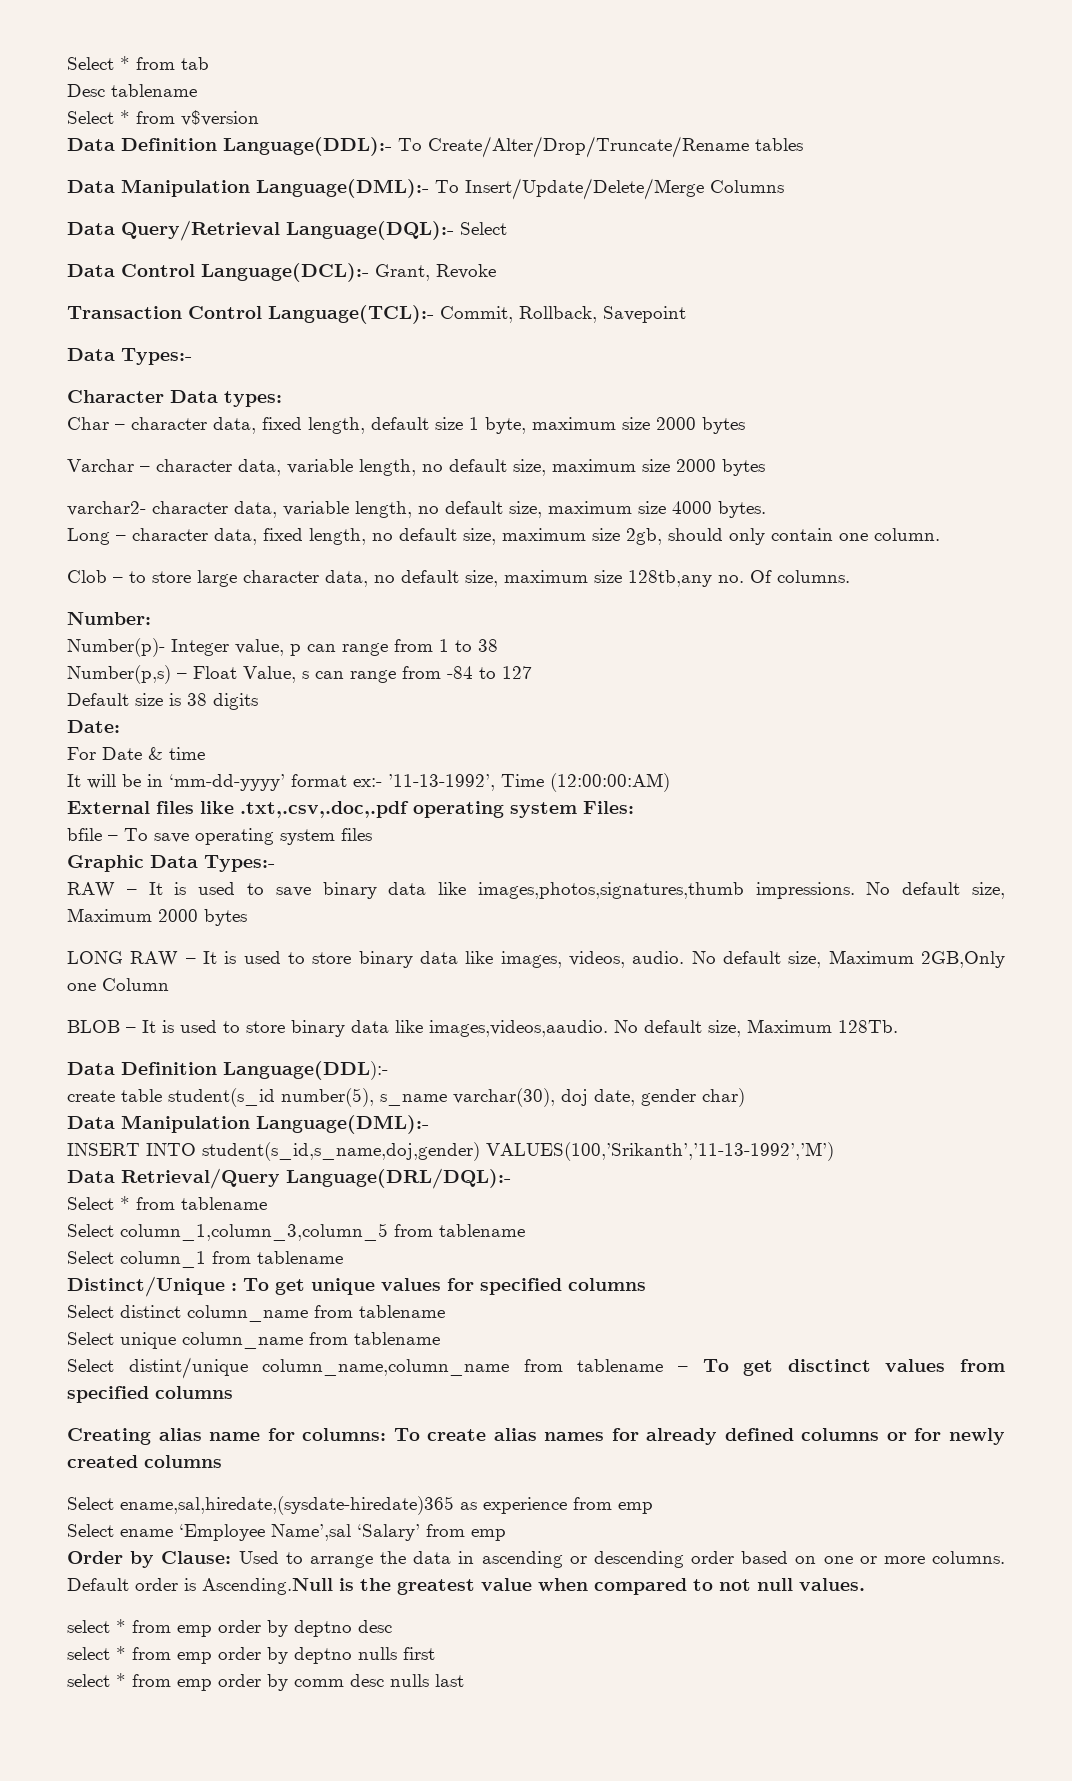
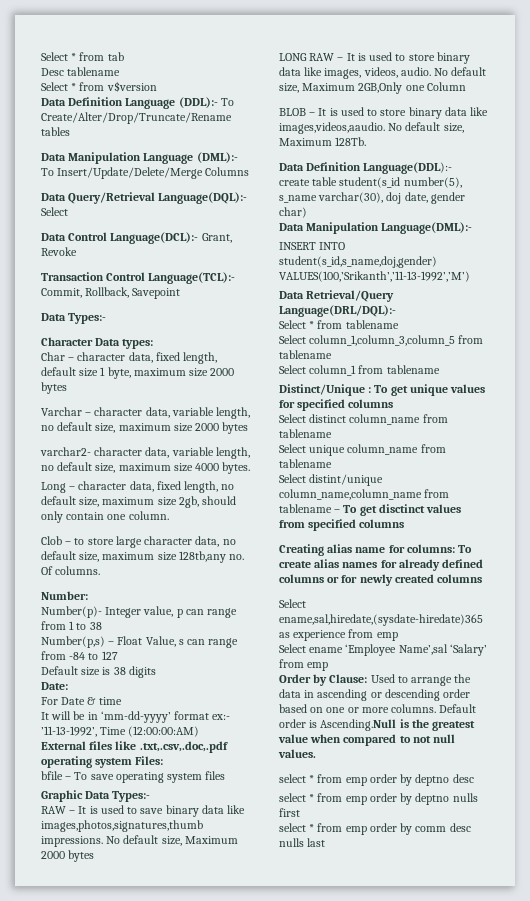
- Data Definition Language(DDL):- To Create/Alter/Drop/Truncate/Rename tables
+ Data Definition Language (DDL):- To Create/Alter/Drop/Truncate/Rename tables
- Data Manipulation Language(DML):- To Insert/Update/Delete/Merge Columns
+ Data Manipulation Language (DML):- To Insert/Update/Delete/Merge Columns

